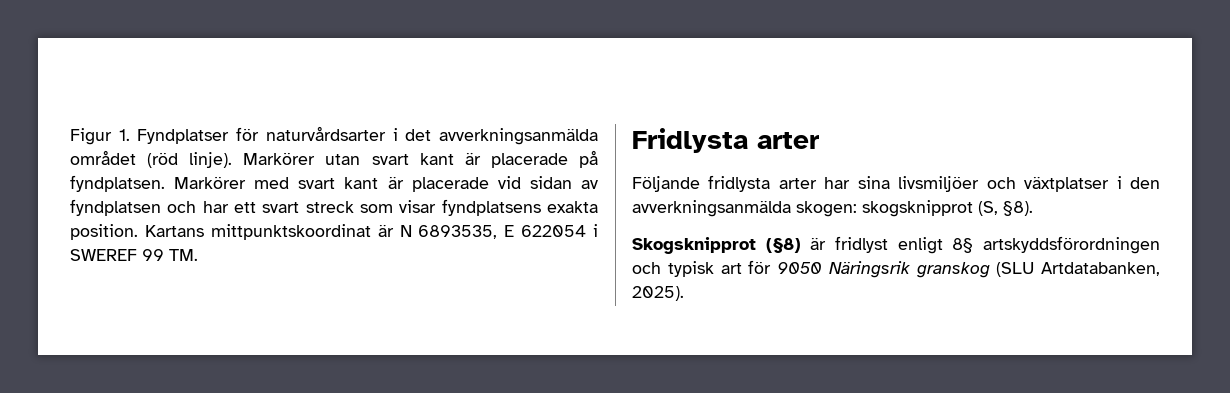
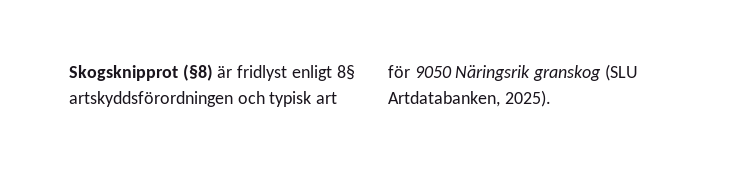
- Figur 1. Fyndplatser för naturvårdsarter i det avverkningsanmälda området (röd linje). Markörer utan svart kant är placerade på fyndplatsen. Markörer med svart kant är placerade vid sidan av fyndplatsen och har ett svart streck som visar fyndplatsens exakta position. Kartans mittpunktskoordinat är N 6893535, E 622054 i SWEREF 99 TM.
- Fridlysta arter
- Följande fridlysta arter har sina livsmiljöer och växtplatser i den avverkningsanmälda skogen: skogsknipprot (S, §8).

